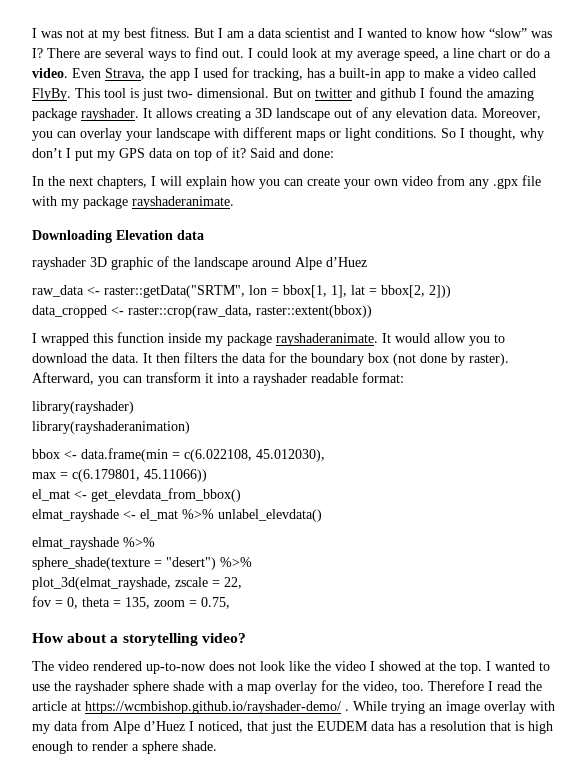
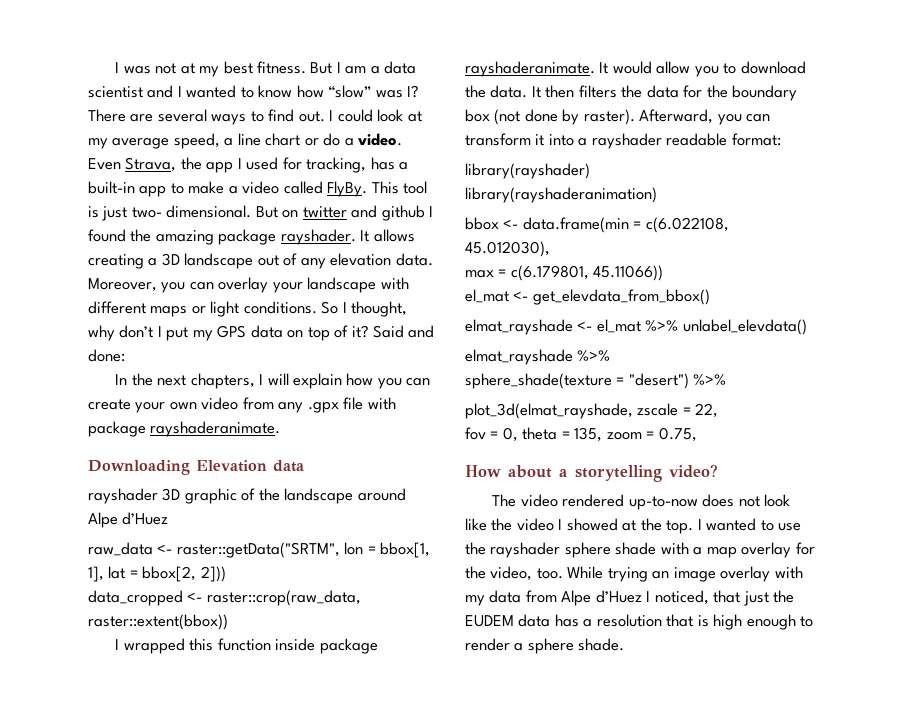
- In the next chapters, I will explain how you can create your own video from any .gpx file with my package rayshaderanimate.
+ In the next chapters, I will explain how you can create your own video from any .gpx file with package rayshaderanimate.
- I wrapped this function inside my package rayshaderanimate.
+ I wrapped this function inside package rayshaderanimate.
- Therefore I read the article at https://wcmbishop.github.io/rayshader-demo/ .

